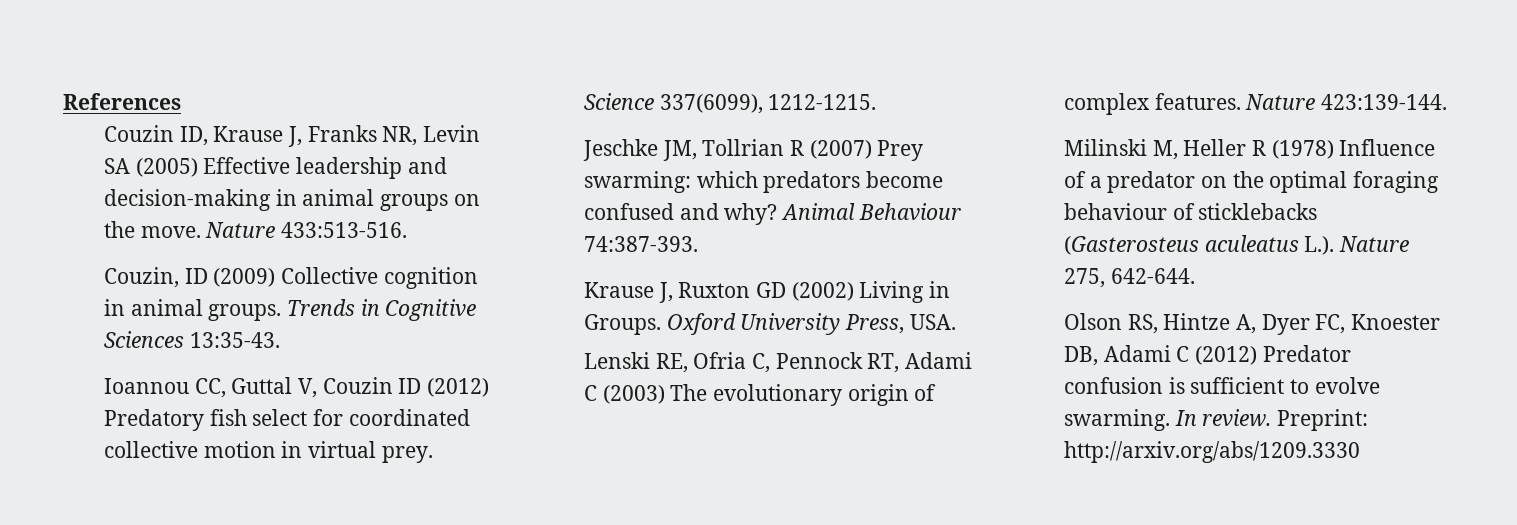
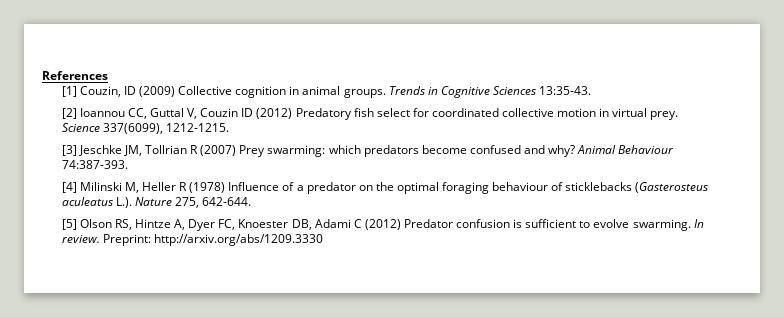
- Couzin ID, Krause J, Franks NR, Levin SA (2005) Effective leadership and decision-making in animal groups on the move. Nature 433:513-516.
- Couzin, ID (2009) Collective cognition in animal groups.
+ [1] Couzin, ID (2009) Collective cognition in animal groups.
- Ioannou CC, Guttal V, Couzin ID (2012) Predatory fish select for coordinated collective motion in virtual prey.
+ [2] Ioannou CC, Guttal V, Couzin ID (2012) Predatory fish select for coordinated collective motion in virtual prey.
- Jeschke JM, Tollrian R (2007) Prey swarming: which predators become confused and why?
+ [3] Jeschke JM, Tollrian R (2007) Prey swarming: which predators become confused and why?
- Krause J, Ruxton GD (2002) Living in Groups. Oxford University Press, USA.
- Lenski RE, Ofria C, Pennock RT, Adami C (2003) The evolutionary origin of complex features. Nature 423:139-144.
- Milinski M, Heller R (1978) Influence of a predator on the optimal foraging behaviour of sticklebacks (Gasterosteus aculeatus L.). Nature 275, 642-644.
+ [4] Milinski M, Heller R (1978) Influence of a predator on the optimal foraging behaviour of sticklebacks (Gasterosteus aculeatus L.). Nature 275, 642-644.
- Olson RS, Hintze A, Dyer FC, Knoester DB, Adami C (2012) Predator confusion is sufficient to evolve swarming.
+ [5] Olson RS, Hintze A, Dyer FC, Knoester DB, Adami C (2012) Predator confusion is sufficient to evolve swarming.

